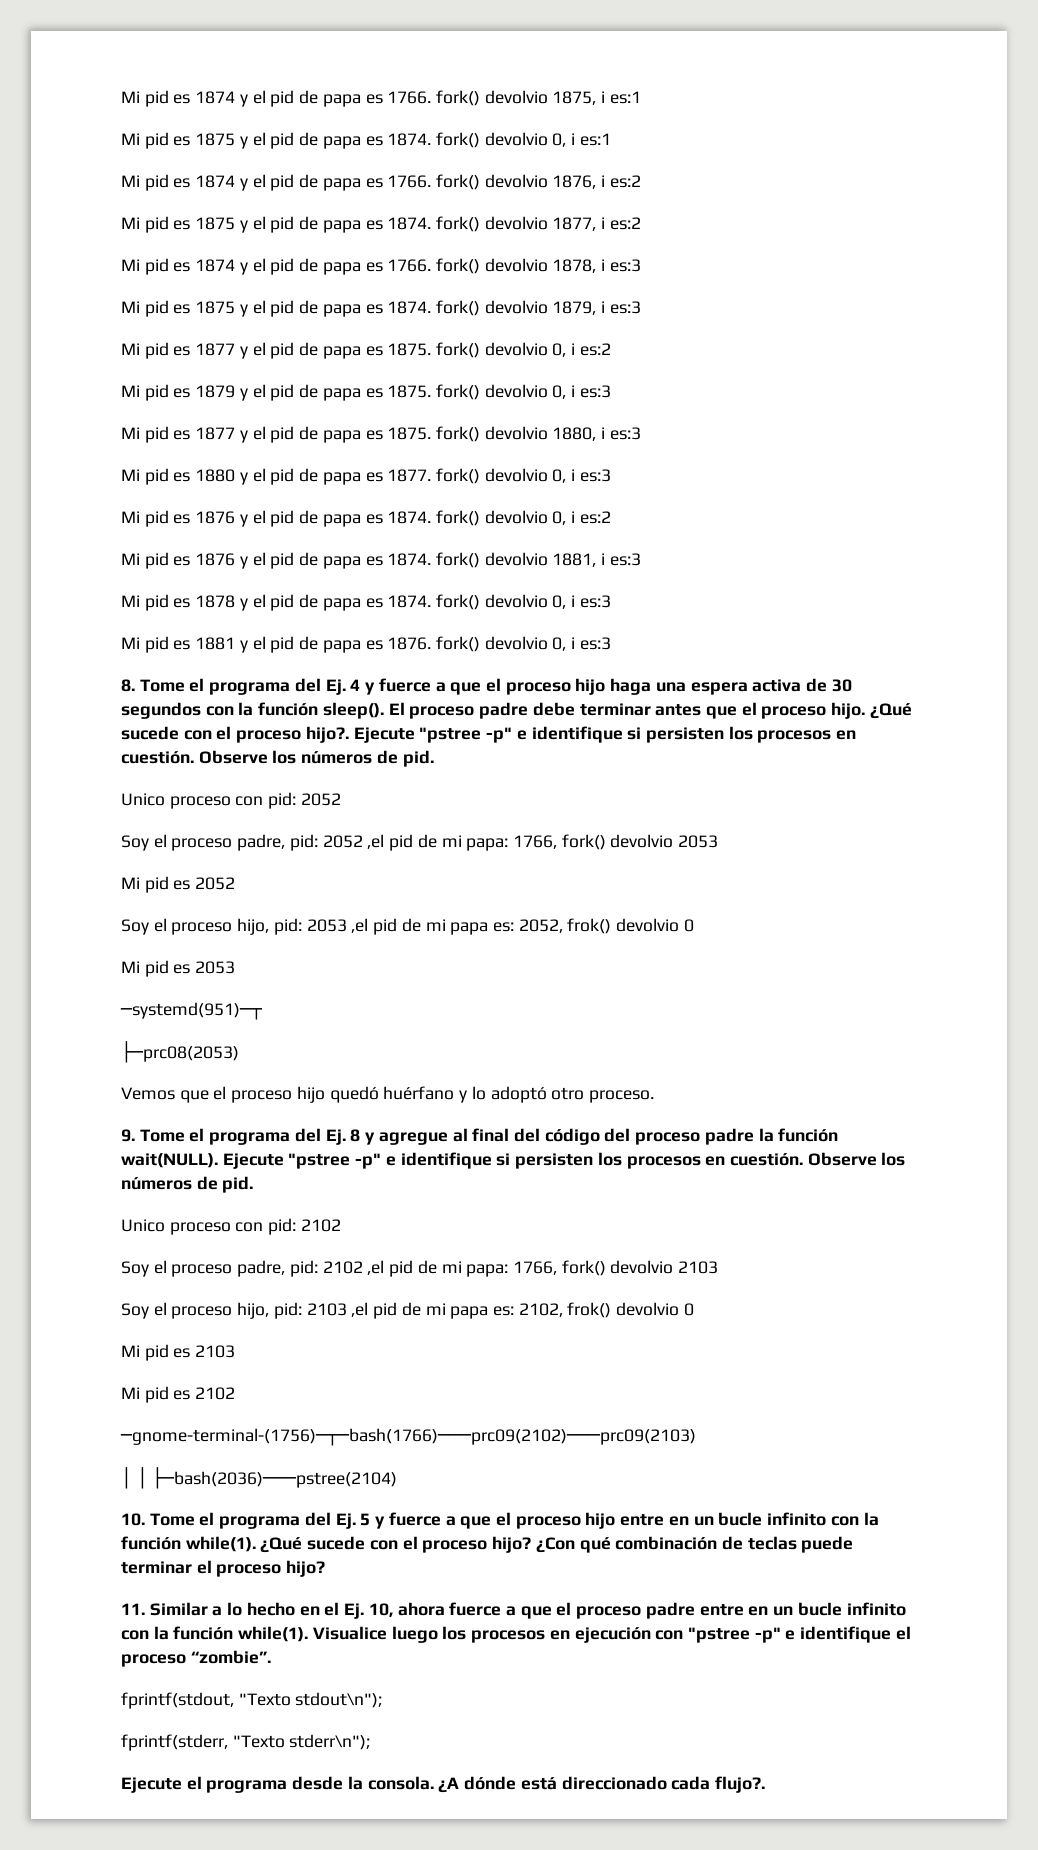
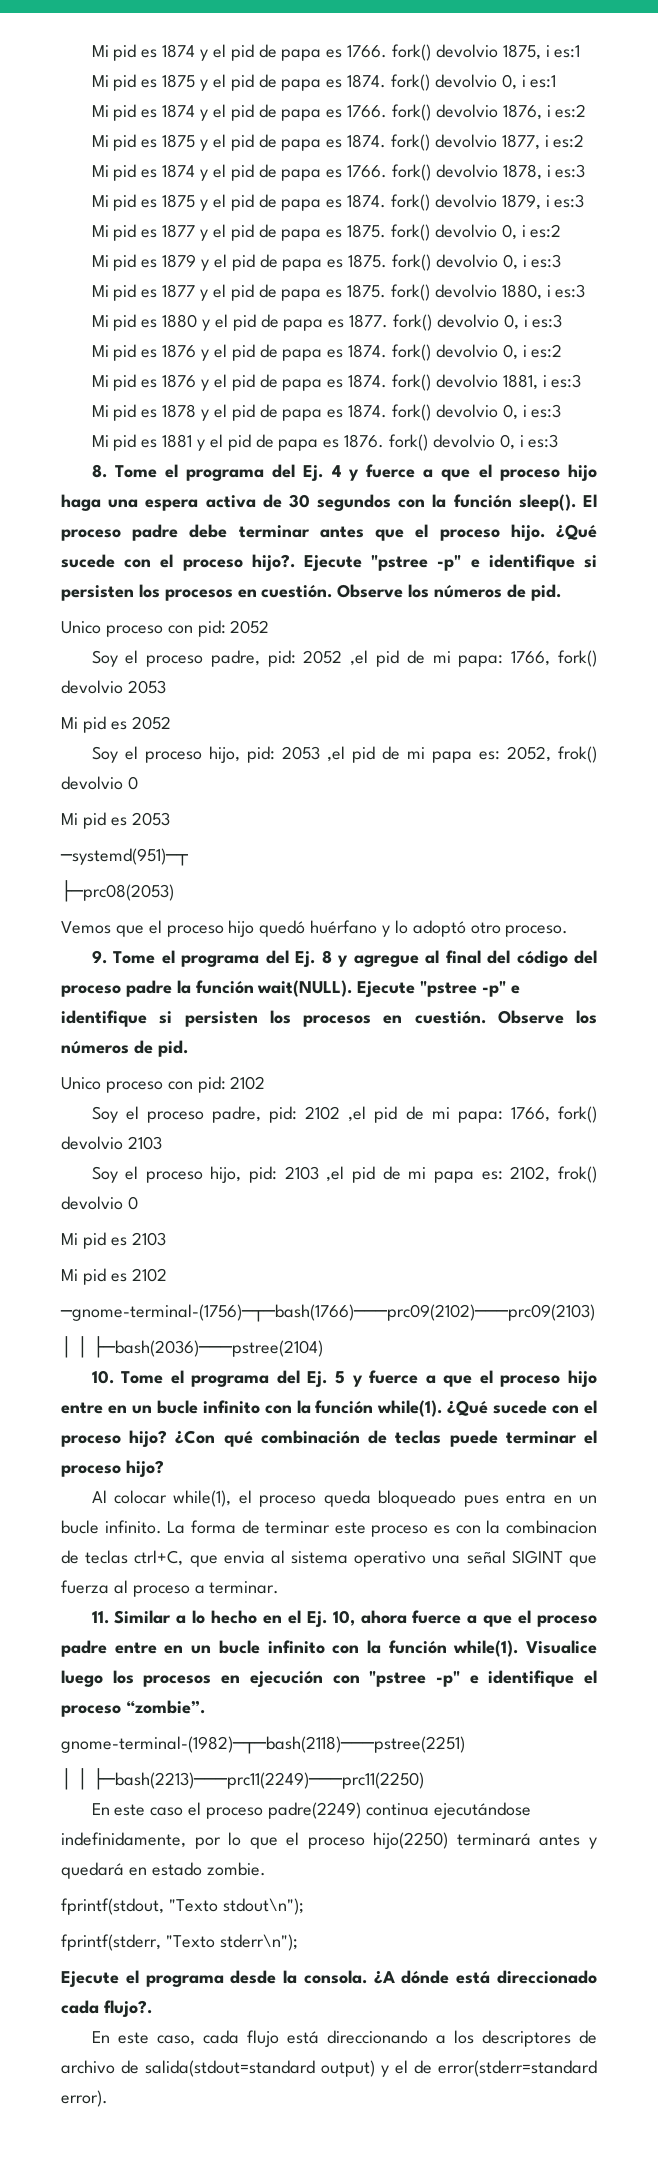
+ Al colocar while(1), el proceso queda bloqueado pues entra en un bucle infinito. La forma de terminar este proceso es con la combinacion de teclas ctrl+C, que envia al sistema operativo una señal SIGINT que fuerza al proceso a terminar.
+ gnome-terminal-(1982)─┬─bash(2118)───pstree(2251)
+ │ │ ├─bash(2213)───prc11(2249)───prc11(2250)
+ En este caso el proceso padre(2249) continua ejecutándose indefinidamente, por lo que el proceso hijo(2250) terminará antes y quedará en estado zombie.
+ En este caso, cada flujo está direccionando a los descriptores de archivo de salida(stdout=standard output) y el de error(stderr=standard error).

